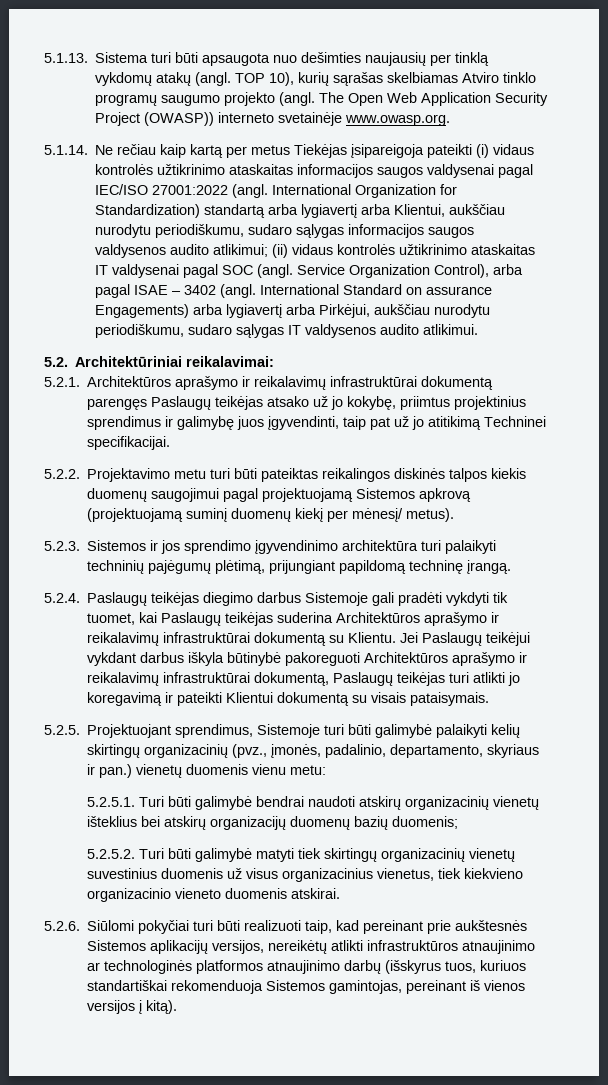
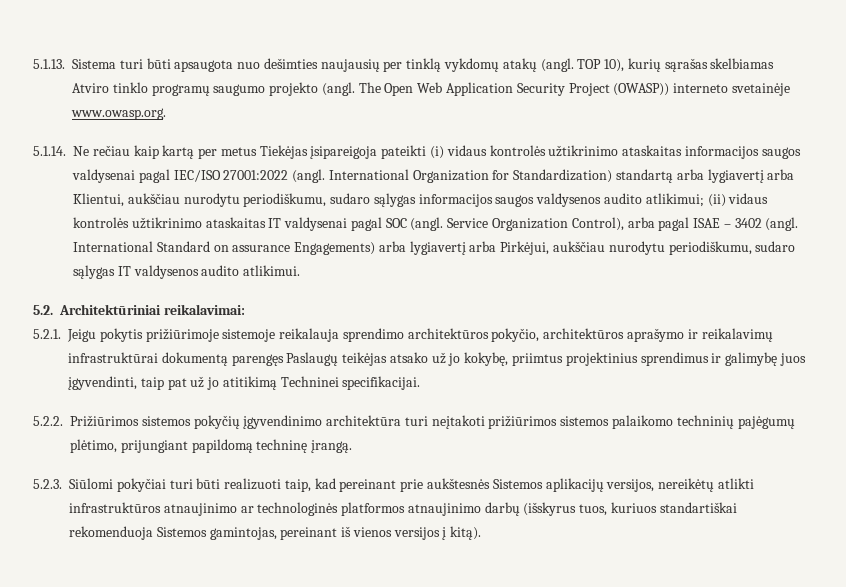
- 5.2.1. Architektūros aprašymo ir reikalavimų infrastruktūrai dokumentą parengęs Paslaugų teikėjas atsako už jo kokybę, priimtus projektinius sprendimus ir galimybę juos įgyvendinti, taip pat už jo atitikimą Techninei specifikacijai.
+ 5.2.1. Jeigu pokytis prižiūrimoje sistemoje reikalauja sprendimo architektūros pokyčio, architektūros aprašymo ir reikalavimų infrastruktūrai dokumentą parengęs Paslaugų teikėjas atsako už jo kokybę, priimtus projektinius sprendimus ir galimybę juos įgyvendinti, taip pat už jo atitikimą Techninei specifikacijai.
- 5.2.2. Projektavimo metu turi būti pateiktas reikalingos diskinės talpos kiekis duomenų saugojimui pagal projektuojamą Sistemos apkrovą (projektuojamą suminį duomenų kiekį per mėnesį/ metus).
- 5.2.3. Sistemos ir jos sprendimo įgyvendinimo architektūra turi palaikyti techninių pajėgumų plėtimą, prijungiant papildomą techninę įrangą.
+ 5.2.2. Prižiūrimos sistemos pokyčių įgyvendinimo architektūra turi neįtakoti prižiūrimos sistemos palaikomo techninių pajėgumų plėtimo, prijungiant papildomą techninę įrangą.
- 5.2.4. Paslaugų teikėjas diegimo darbus Sistemoje gali pradėti vykdyti tik tuomet, kai Paslaugų teikėjas suderina Architektūros aprašymo ir reikalavimų infrastruktūrai dokumentą su Klientu. Jei Paslaugų teikėjui vykdant darbus iškyla būtinybė pakoreguoti Architektūros aprašymo ir reikalavimų infrastruktūrai dokumentą, Paslaugų teikėjas turi atlikti jo koregavimą ir pateikti Klientui dokumentą su visais pataisymais.
- 5.2.5. Projektuojant sprendimus, Sistemoje turi būti galimybė palaikyti kelių skirtingų organizacinių (pvz., įmonės, padalinio, departamento, skyriaus ir pan.) vienetų duomenis vienu metu:
- 5.2.5.1. Turi būti galimybė bendrai naudoti atskirų organizacinių vienetų išteklius bei atskirų organizacijų duomenų bazių duomenis;
- 5.2.5.2. Turi būti galimybė matyti tiek skirtingų organizacinių vienetų suvestinius duomenis už visus organizacinius vienetus, tiek kiekvieno organizacinio vieneto duomenis atskirai.
- 5.2.6. Siūlomi pokyčiai turi būti realizuoti taip, kad pereinant prie aukštesnės Sistemos aplikacijų versijos, nereikėtų atlikti infrastruktūros atnaujinimo ar technologinės platformos atnaujinimo darbų (išskyrus tuos, kuriuos standartiškai rekomenduoja Sistemos gamintojas, pereinant iš vienos versijos į kitą).
+ 5.2.3. Siūlomi pokyčiai turi būti realizuoti taip, kad pereinant prie aukštesnės Sistemos aplikacijų versijos, nereikėtų atlikti infrastruktūros atnaujinimo ar technologinės platformos atnaujinimo darbų (išskyrus tuos, kuriuos standartiškai rekomenduoja Sistemos gamintojas, pereinant iš vienos versijos į kitą).

